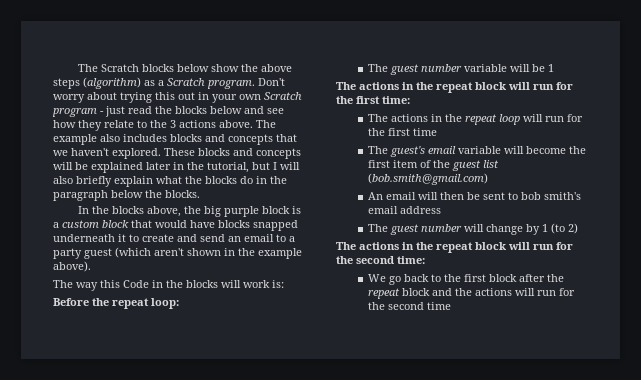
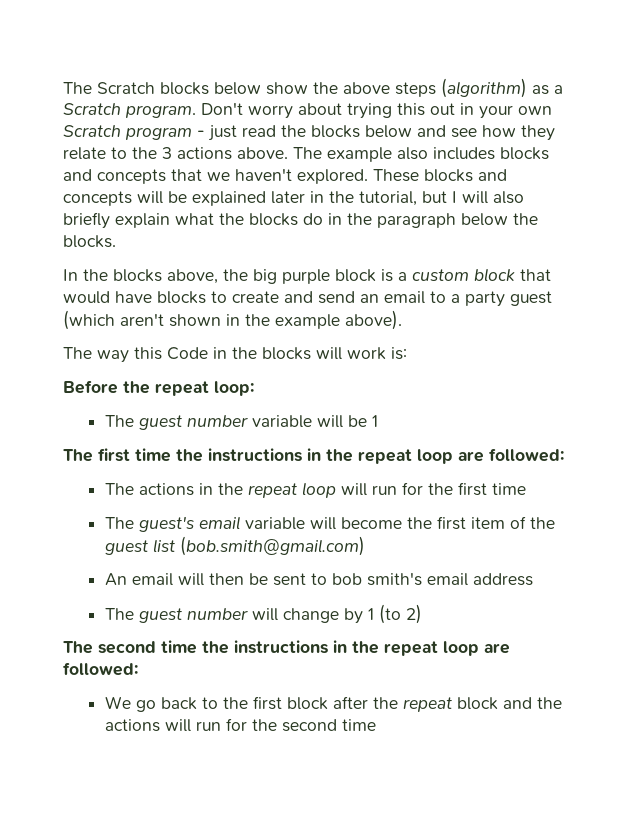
- In the blocks above, the big purple block is a custom block that would have blocks snapped underneath it to create and send an email to a party guest (which aren't shown in the example above).
+ In the blocks above, the big purple block is a custom block that would have blocks to create and send an email to a party guest (which aren't shown in the example above).
- The actions in the repeat block will run for the first time:
+ The first time the instructions in the repeat loop are followed:
- The actions in the repeat block will run for the second time:
+ The second time the instructions in the repeat loop are followed:

